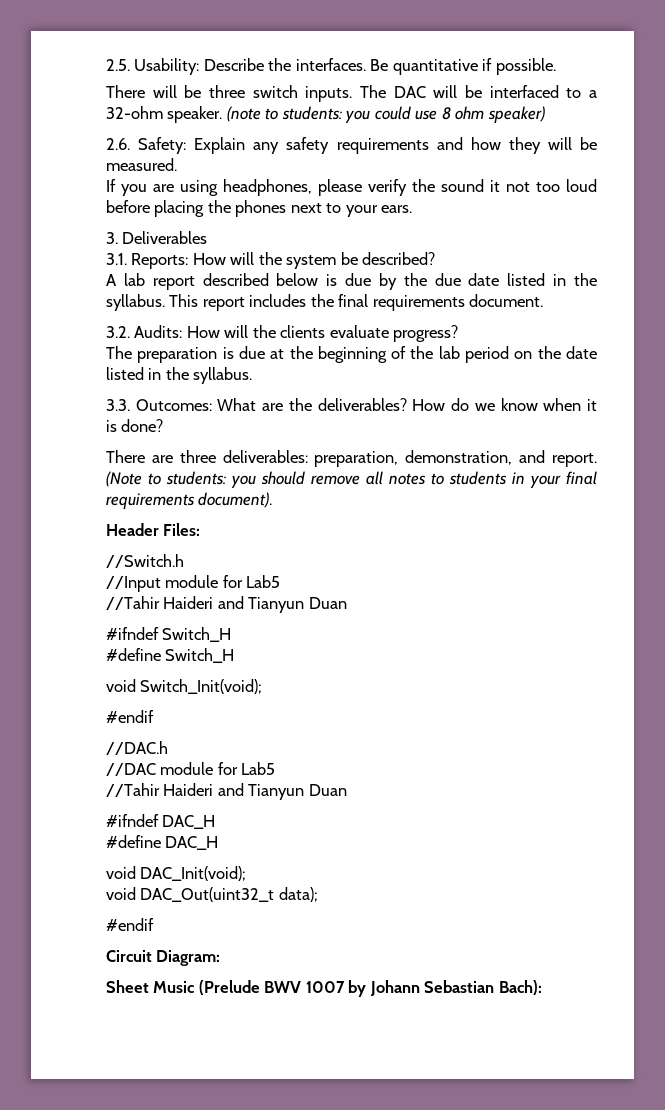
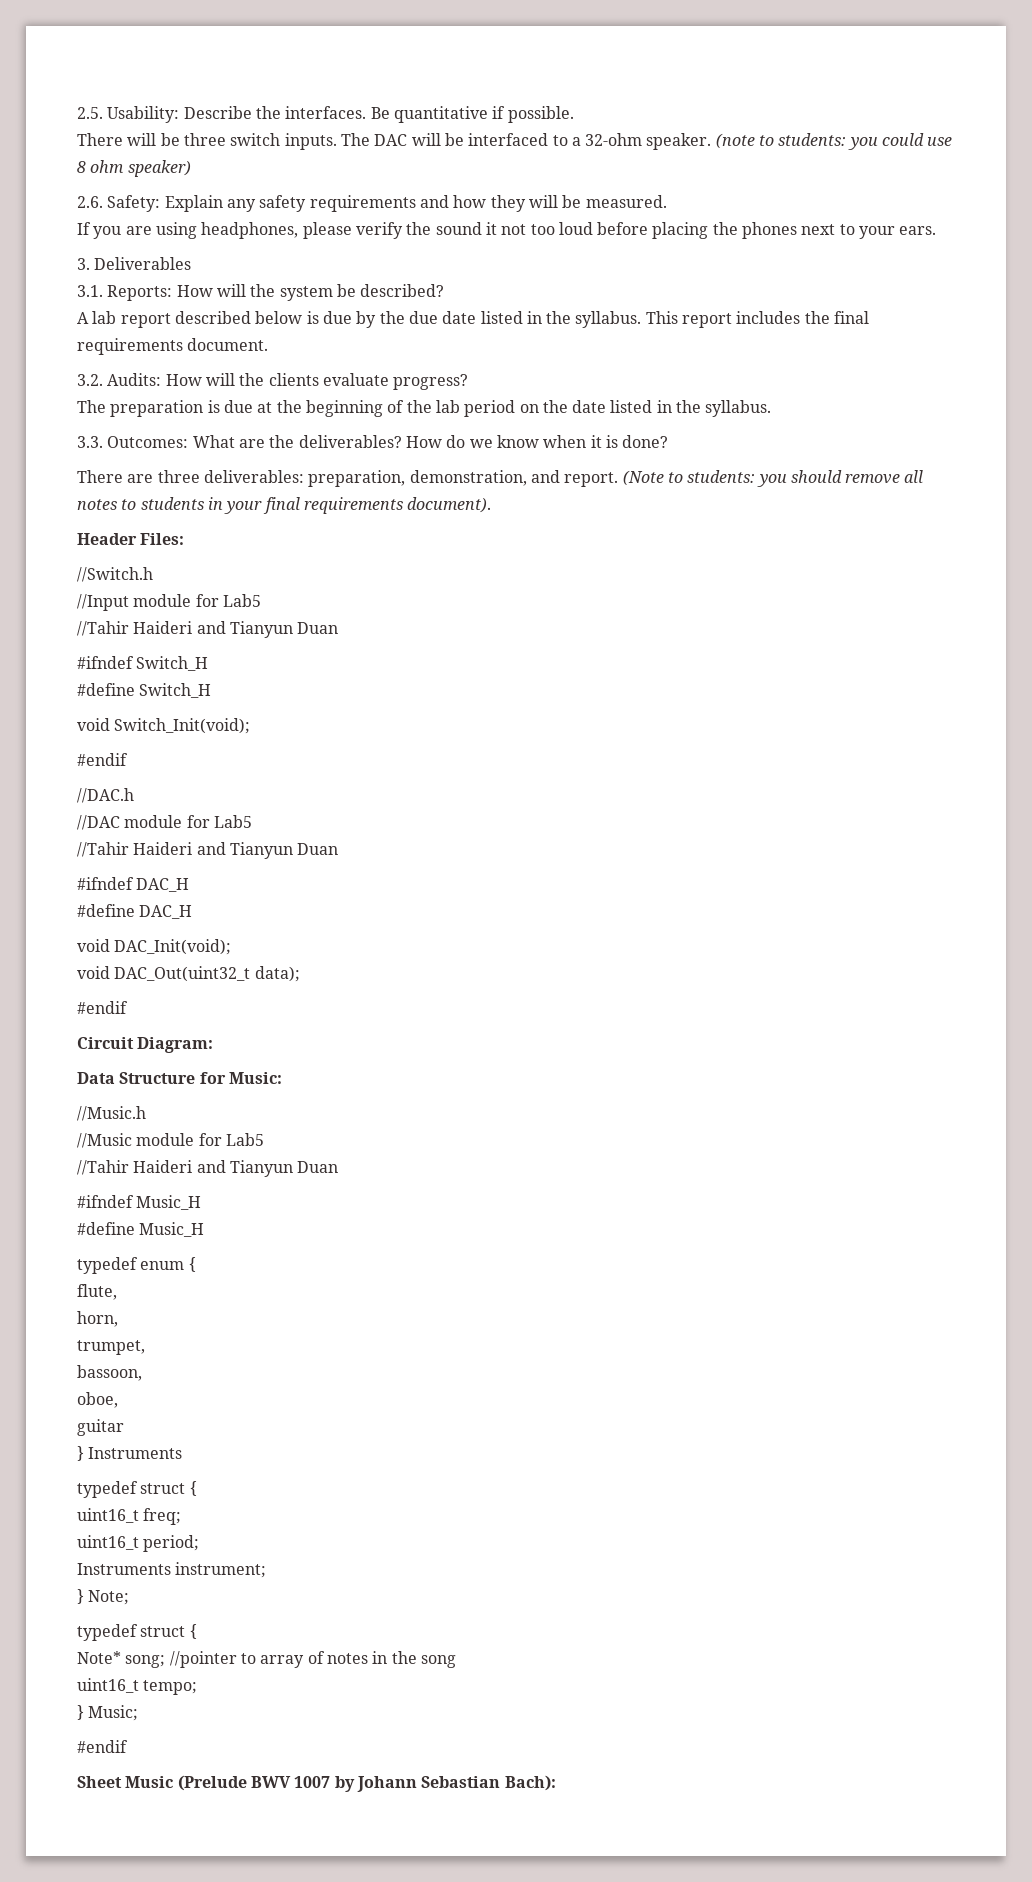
+ Data Structure for Music:
+ //Music.h
+ //Music module for Lab5
+ //Tahir Haideri and Tianyun Duan
+ #ifndef Music_H
+ #define Music_H
+ typedef enum {
+ flute,
+ horn,
+ trumpet,
+ bassoon,
+ oboe,
+ guitar
+ } Instruments
+ typedef struct {
+ uint16_t freq;
+ uint16_t period;
+ Instruments instrument;
+ } Note;
+ typedef struct {
+ Note* song; //pointer to array of notes in the song
+ uint16_t tempo;
+ } Music;
+ #endif

